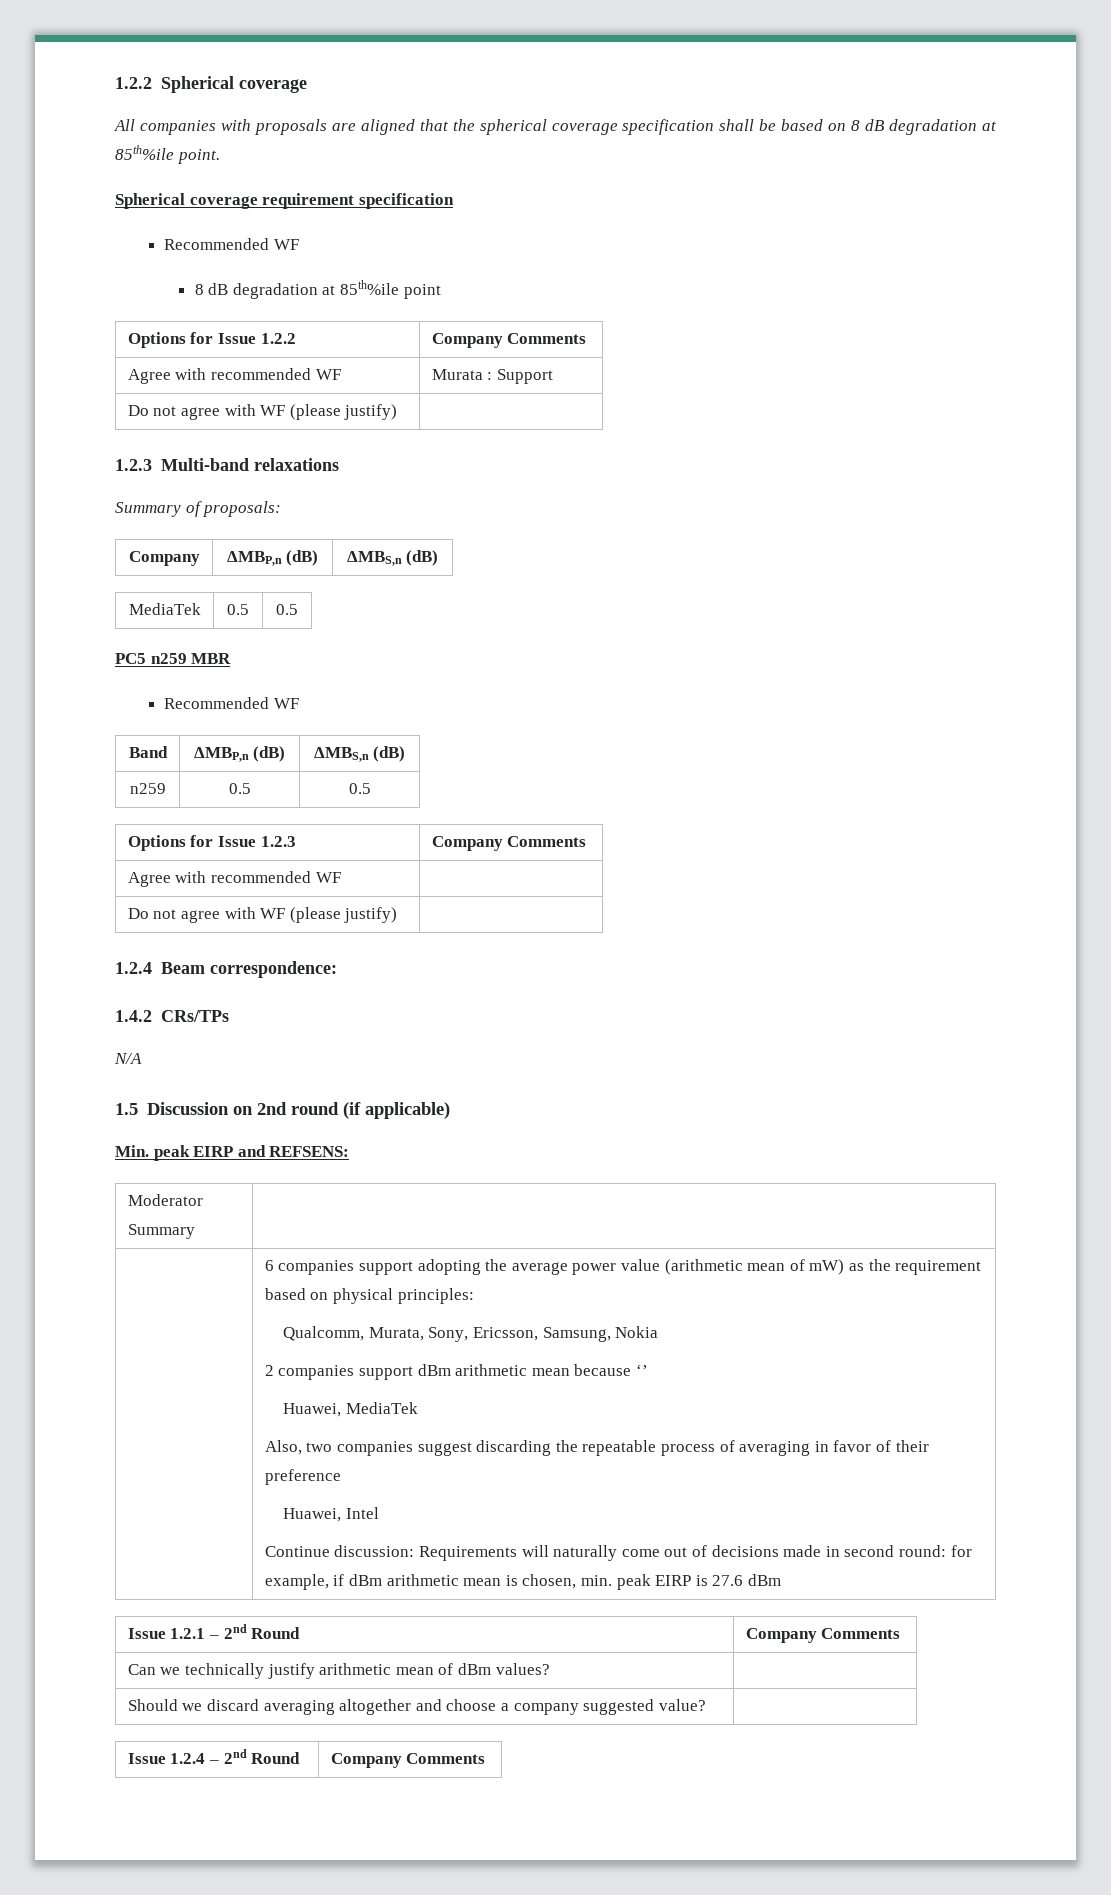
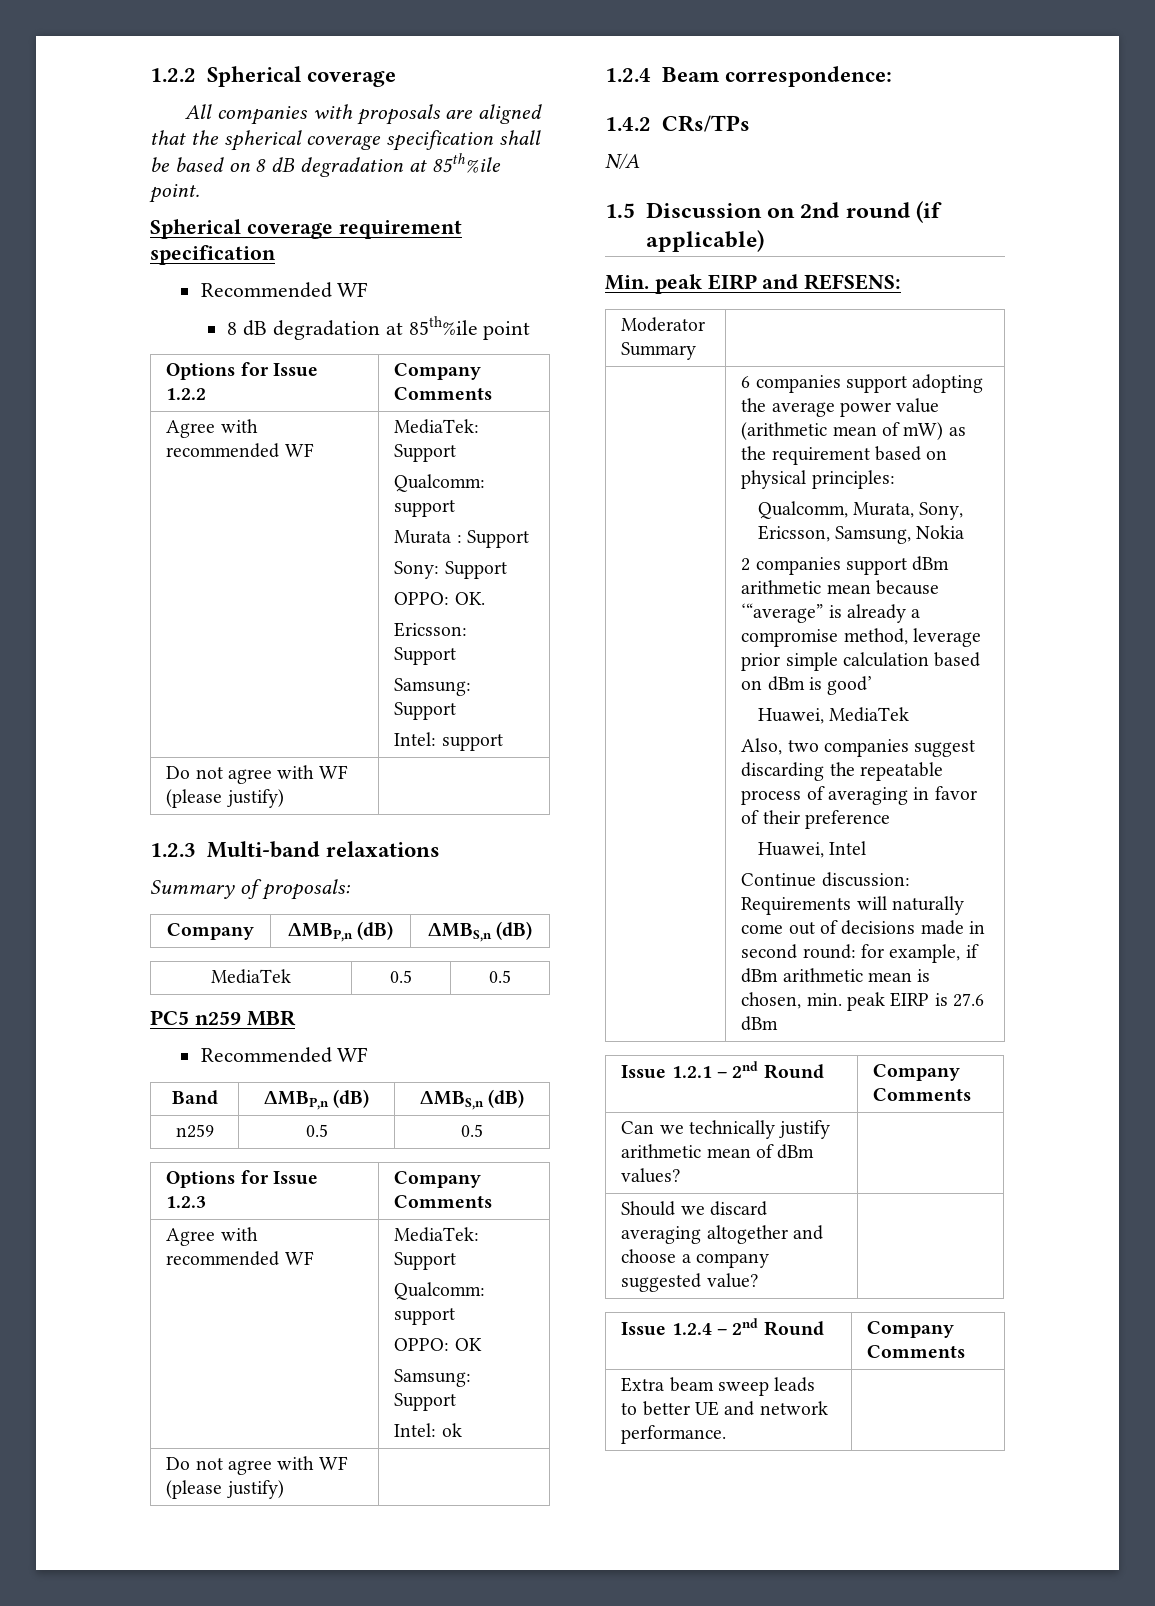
  Options for Issue 1.2.2 | Company Comments
- Agree with recommended WF | Murata : Support
+ Agree with recommended WF | MediaTek: Support
+ Qualcomm: support
+ Murata : Support
+ Sony: Support
+ OPPO: OK.
+ Ericsson: Support
+ Samsung: Support
+ Intel: support
  Options for Issue 1.2.3 | Company Comments
- Agree with recommended WF |
+ Agree with recommended WF | MediaTek: Support
+ Qualcomm: support
+ OPPO: OK
+ Samsung: Support
+ Intel: ok
- 2 companies support dBm arithmetic mean because ‘’
+ 2 companies support dBm arithmetic mean because ‘“average” is already a compromise method, leverage prior simple calculation based on dBm is good’
+ Extra beam sweep leads to better UE and network performance. |

